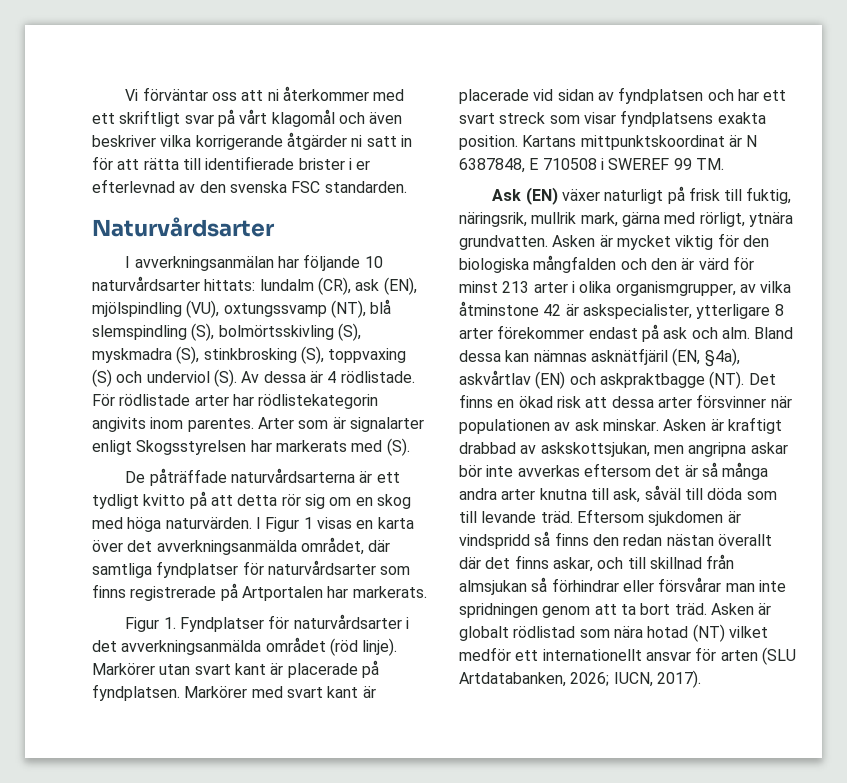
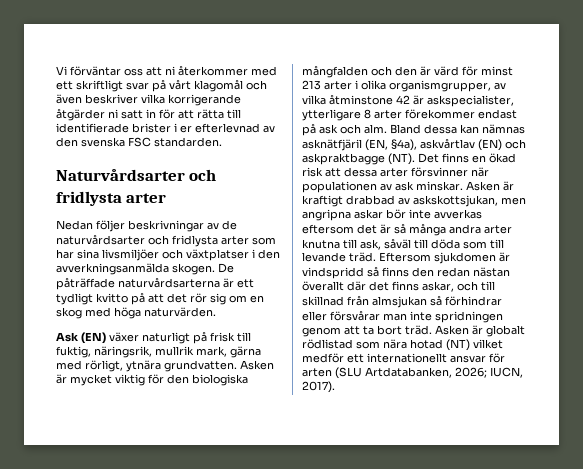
- Naturvårdsarter
- I avverkningsanmälan har följande 10 naturvårdsarter hittats: lundalm (CR), ask (EN), mjölspindling (VU), oxtungssvamp (NT), blå slemspindling (S), bolmörtsskivling (S), myskmadra (S), stinkbrosking (S), toppvaxing (S) och underviol (S). Av dessa är 4 rödlistade. För rödlistade arter har rödlistekategorin angivits inom parentes. Arter som är signalarter enligt Skogsstyrelsen har markerats med (S).
- De påträffade naturvårdsarterna är ett tydligt kvitto på att detta rör sig om en skog med höga naturvärden. I Figur 1 visas en karta över det avverkningsanmälda området, där samtliga fyndplatser för naturvårdsarter som finns registrerade på Artportalen har markerats.
- Figur 1. Fyndplatser för naturvårdsarter i det avverkningsanmälda området (röd linje). Markörer utan svart kant är placerade på fyndplatsen. Markörer med svart kant är placerade vid sidan av fyndplatsen och har ett svart streck som visar fyndplatsens exakta position. Kartans mittpunktskoordinat är N 6387848, E 710508 i SWEREF 99 TM.
+ Naturvårdsarter och fridlysta arter
+ Nedan följer beskrivningar av de naturvårdsarter och fridlysta arter som har sina livsmiljöer och växtplatser i den avverkningsanmälda skogen. De påträffade naturvårdsarterna är ett tydligt kvitto på att det rör sig om en skog med höga naturvärden.

